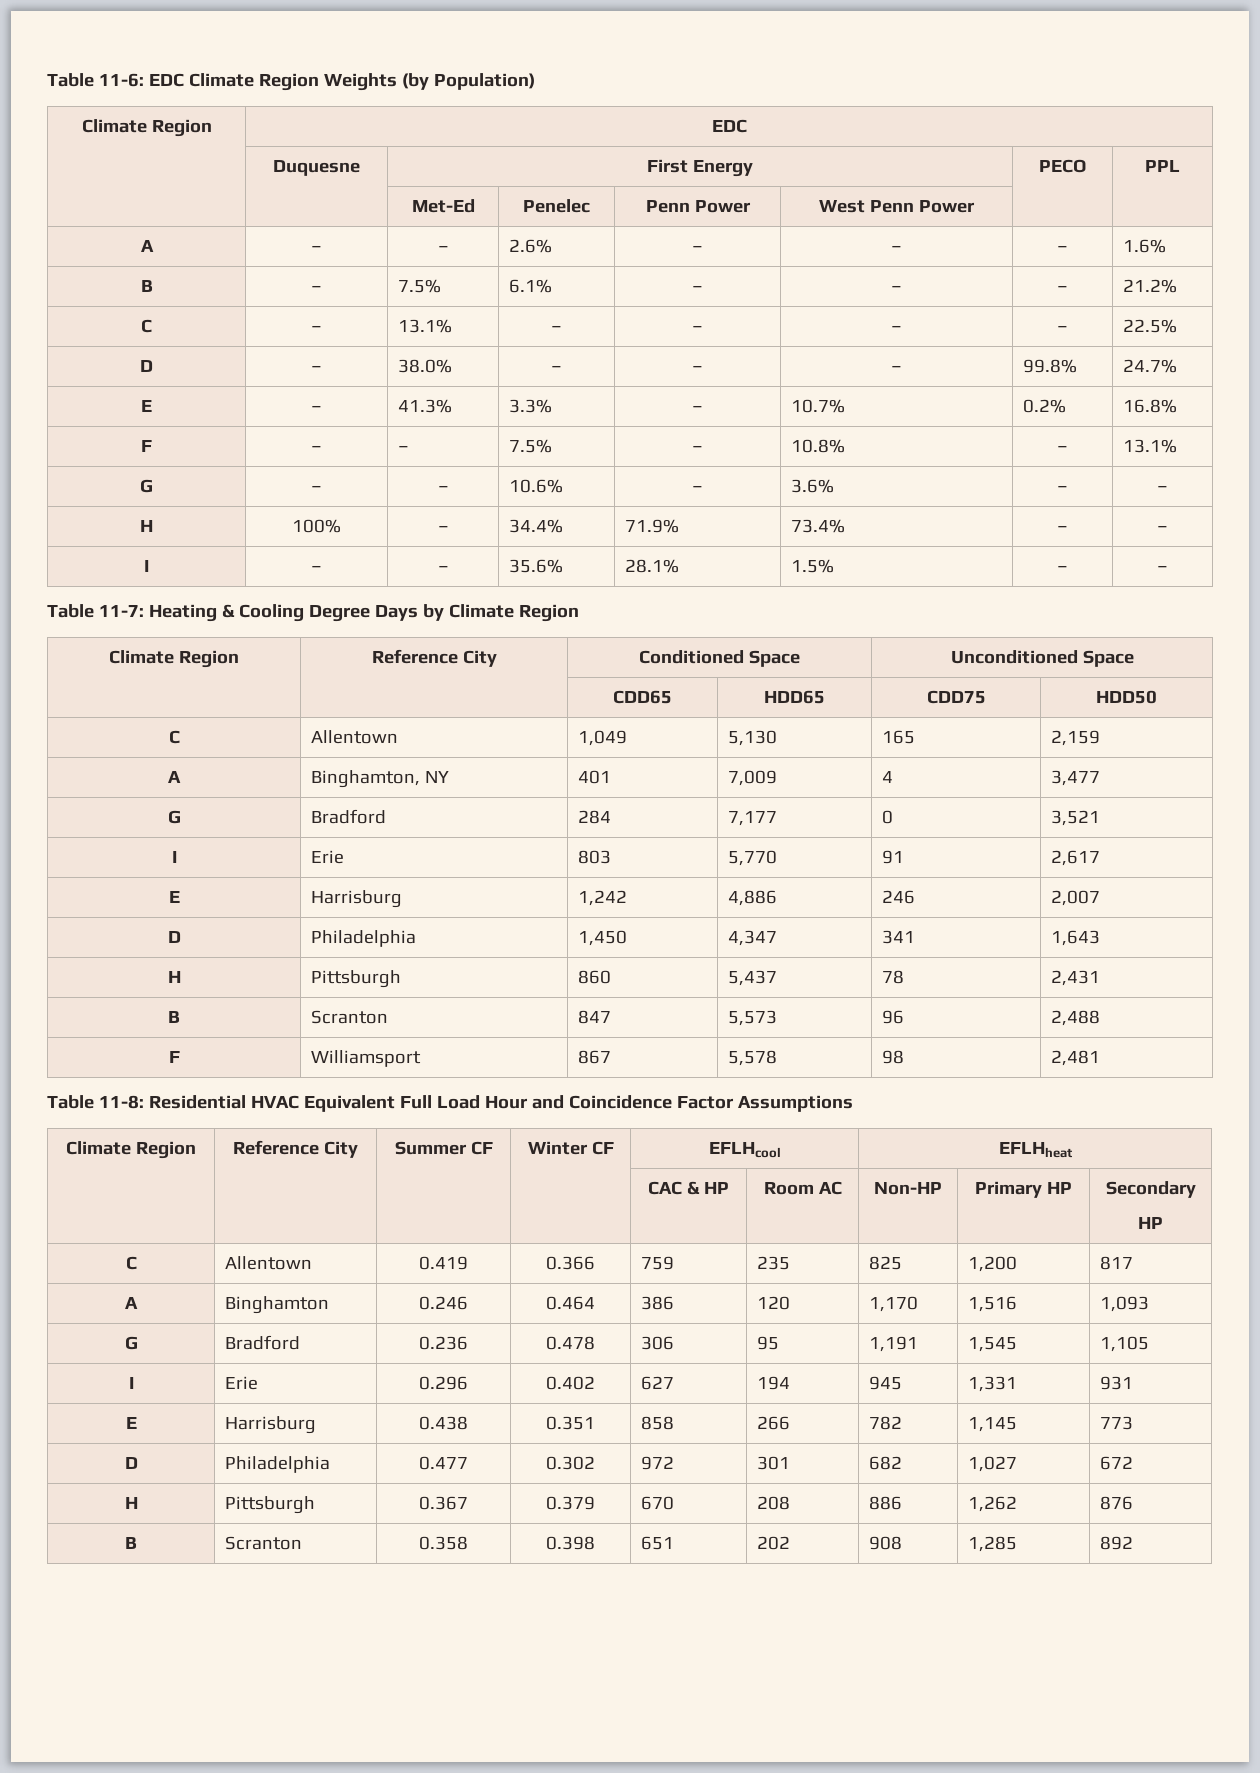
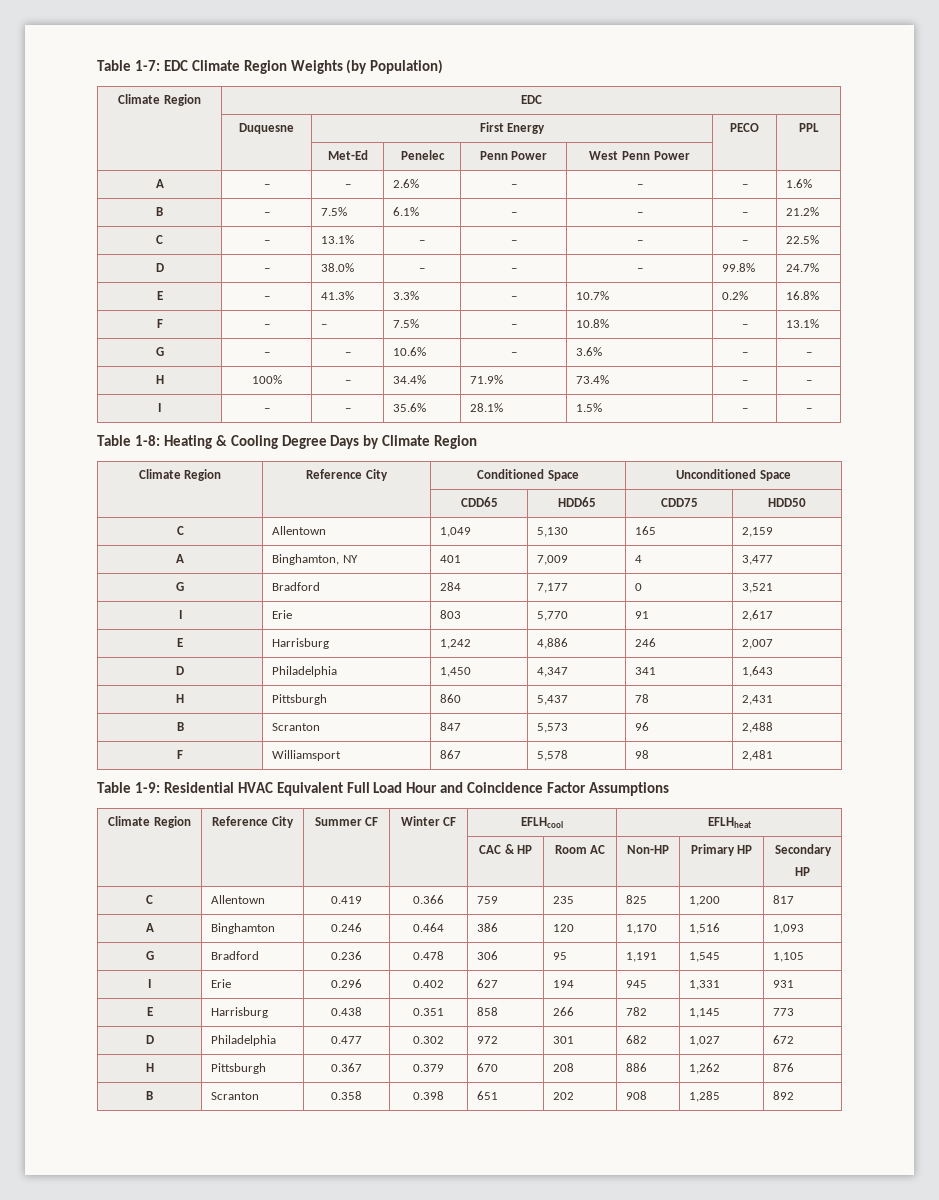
- Table 11-6: EDC Climate Region Weights (by Population)
+ Table 1-7: EDC Climate Region Weights (by Population)
- Table 11-7: Heating & Cooling Degree Days by Climate Region
+ Table 1-8: Heating & Cooling Degree Days by Climate Region
- Table 11-8: Residential HVAC Equivalent Full Load Hour and Coincidence Factor Assumptions
+ Table 1-9: Residential HVAC Equivalent Full Load Hour and Coincidence Factor Assumptions

